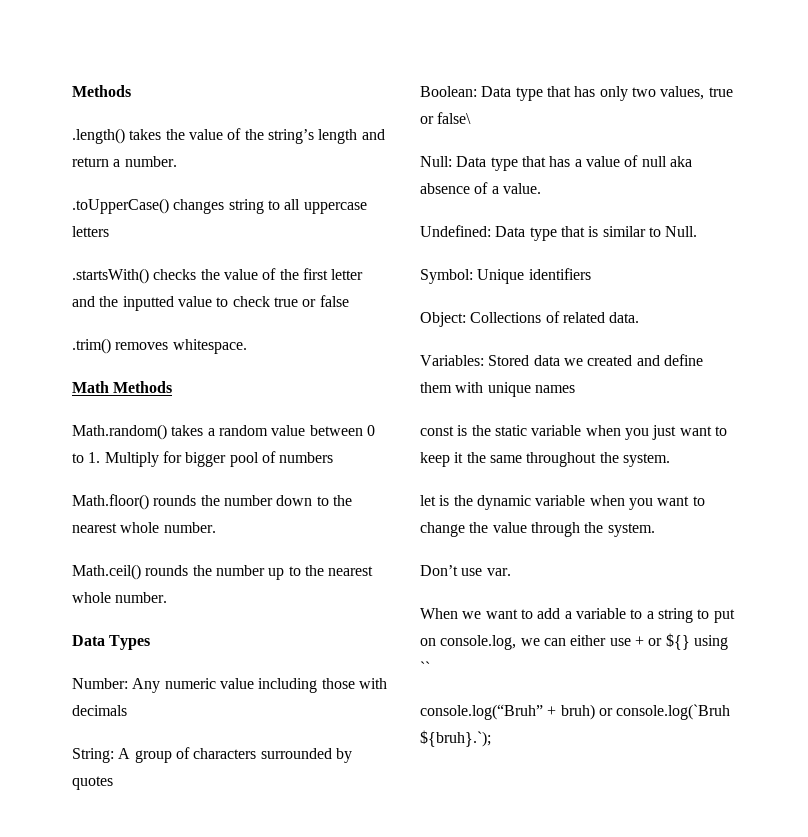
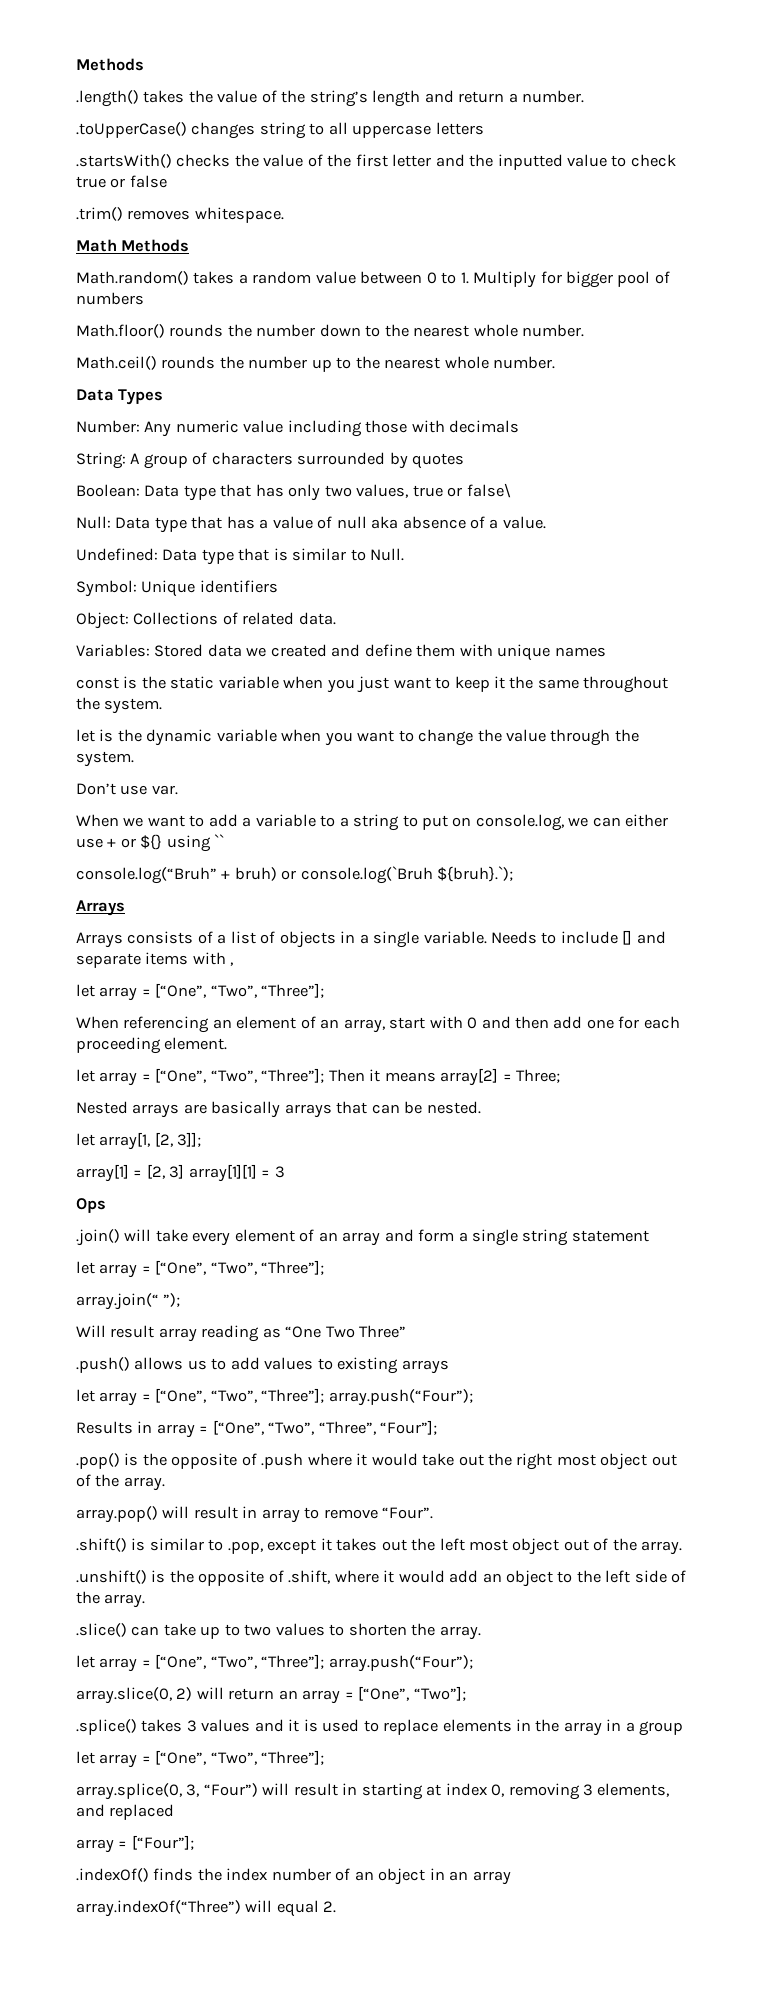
  console.log(“Bruh” + bruh) or console.log(`Bruh ${bruh}.`);
+ Arrays
+ Arrays consists of a list of objects in a single variable. Needs to include [] and separate items with ,
+ let array = [“One”, “Two”, “Three”];
+ When referencing an element of an array, start with 0 and then add one for each proceeding element.
+ let array = [“One”, “Two”, “Three”]; Then it means array[2] = Three;
+ Nested arrays are basically arrays that can be nested.
+ let array[1, [2, 3]];
+ array[1] = [2, 3] array[1][1] = 3
+ Ops
+ .join() will take every element of an array and form a single string statement
+ let array = [“One”, “Two”, “Three”];
+ array.join(“ ”);
+ Will result array reading as “One Two Three”
+ .push() allows us to add values to existing arrays
+ let array = [“One”, “Two”, “Three”]; array.push(“Four”);
+ Results in array = [“One”, “Two”, “Three”, “Four”];
+ .pop() is the opposite of .push where it would take out the right most object out of the array.
+ array.pop() will result in array to remove “Four”.
+ .shift() is similar to .pop, except it takes out the left most object out of the array.
+ .unshift() is the opposite of .shift, where it would add an object to the left side of the array.
+ .slice() can take up to two values to shorten the array.
+ let array = [“One”, “Two”, “Three”]; array.push(“Four”);
+ array.slice(0, 2) will return an array = [“One”, “Two”];
+ .splice() takes 3 values and it is used to replace elements in the array in a group
+ let array = [“One”, “Two”, “Three”];
+ array.splice(0, 3, “Four”) will result in starting at index 0, removing 3 elements, and replaced
+ array = [“Four”];
+ .indexOf() finds the index number of an object in an array
+ array.indexOf(“Three”) will equal 2.

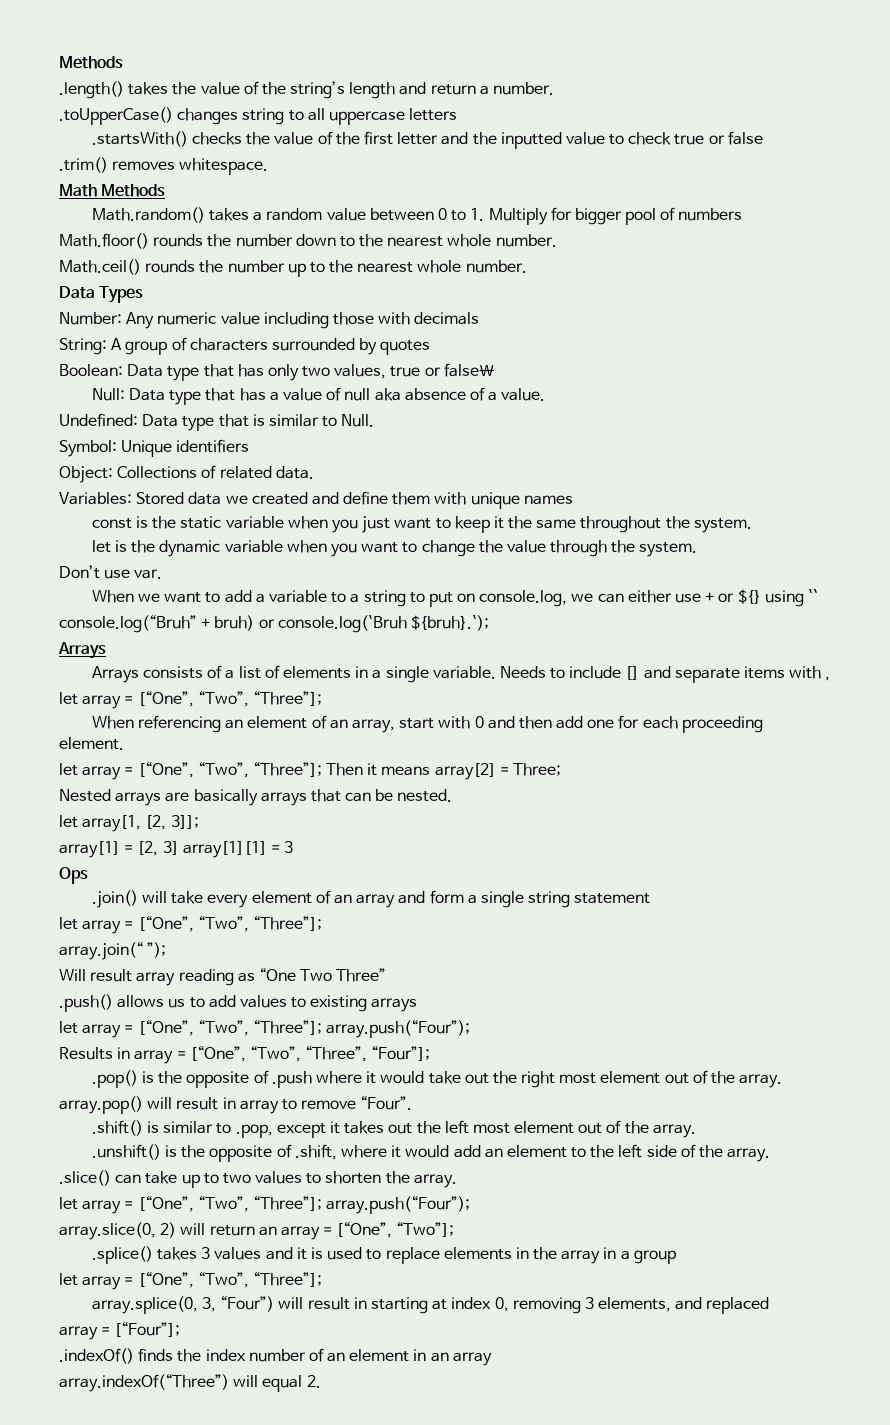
- Arrays consists of a list of objects in a single variable.
+ Arrays consists of a list of elements in a single variable.
- .pop() is the opposite of .push where it would take out the right most object out of the array.
+ .pop() is the opposite of .push where it would take out the right most element out of the array.
- .shift() is similar to .pop, except it takes out the left most object out of the array.
+ .shift() is similar to .pop, except it takes out the left most element out of the array.
- .unshift() is the opposite of .shift, where it would add an object to the left side of the array.
+ .unshift() is the opposite of .shift, where it would add an element to the left side of the array.
- .indexOf() finds the index number of an object in an array
+ .indexOf() finds the index number of an element in an array

